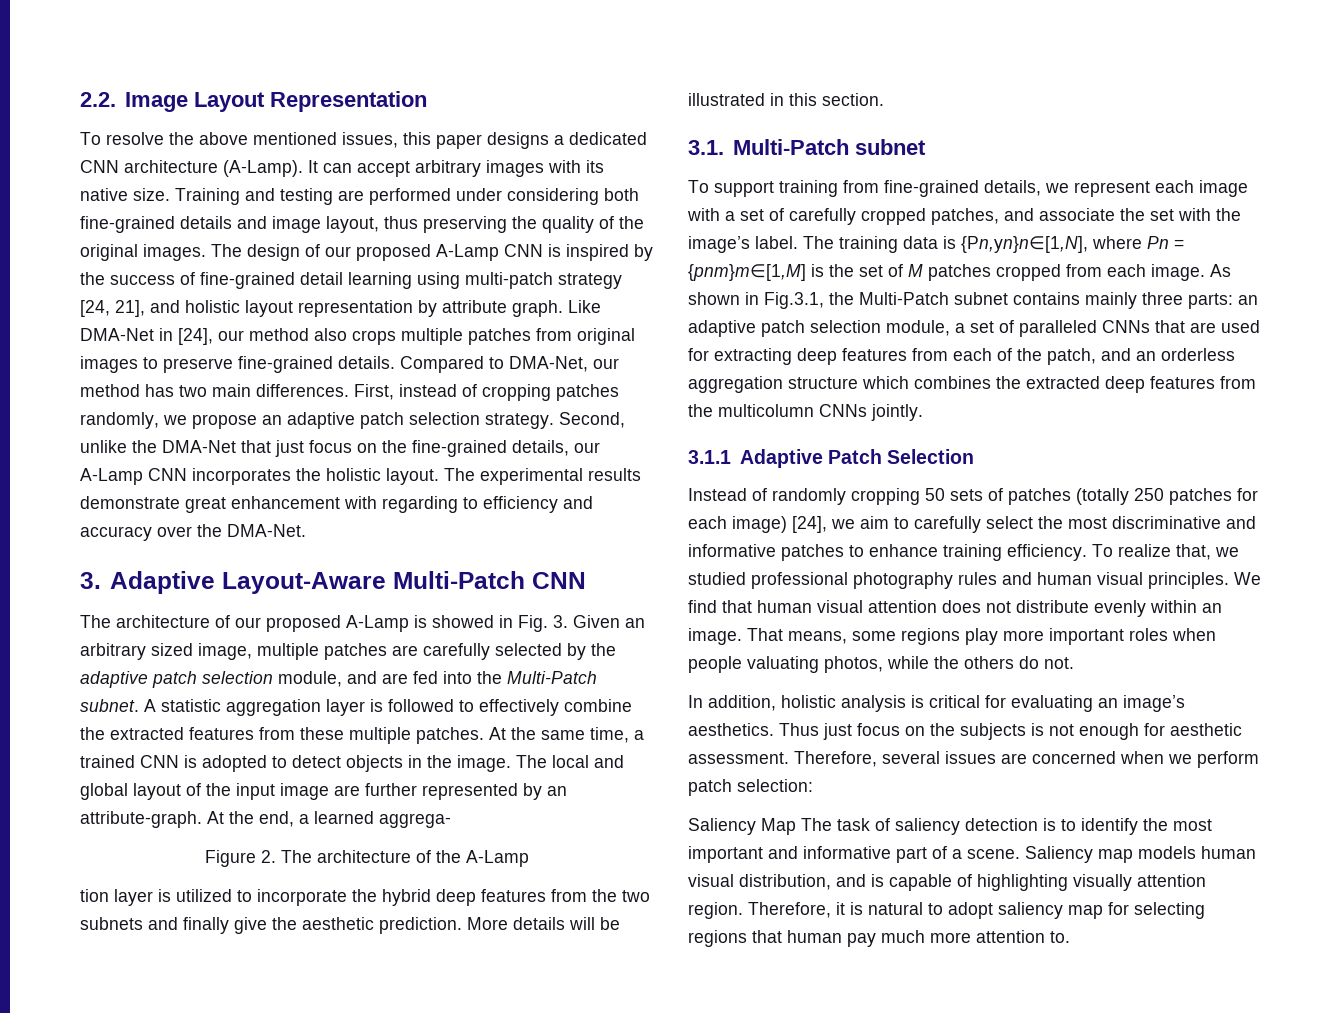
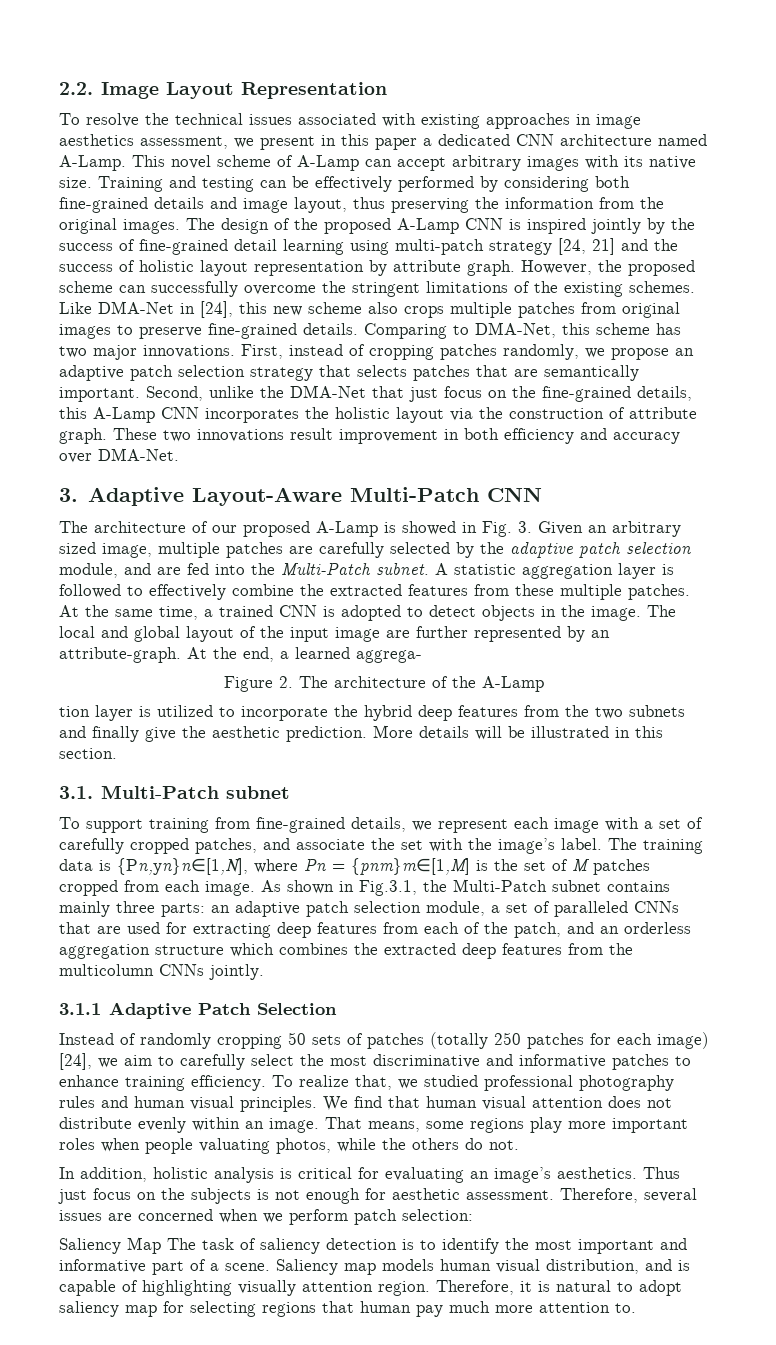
- To resolve the above mentioned issues, this paper designs a dedicated CNN architecture (A-Lamp). It can accept arbitrary images with its native size.
+ To resolve the technical issues associated with existing approaches in image aesthetics assessment, we present in this paper a dedicated CNN architecture named A-Lamp. This novel scheme of A-Lamp can accept arbitrary images with its native size.
- Training and testing are performed under considering both fine-grained details and image layout, thus preserving the quality of the original images.
+ Training and testing can be effectively performed by considering both fine-grained details and image layout, thus preserving the information from the original images.
- The design of our proposed A-Lamp CNN is inspired by the success of fine-grained detail learning using multi-patch strategy [24, 21], and holistic layout representation by attribute graph.
+ The design of the proposed A-Lamp CNN is inspired jointly by the success of fine-grained detail learning using multi-patch strategy [24, 21] and the success of holistic layout representation by attribute graph.
+ However, the proposed scheme can successfully overcome the stringent limitations of the existing schemes.
- Like DMA-Net in [24], our method also crops multiple patches from original images to preserve fine-grained details.
+ Like DMA-Net in [24], this new scheme also crops multiple patches from original images to preserve fine-grained details.
- Compared to DMA-Net, our method has two main differences.
+ Comparing to DMA-Net, this scheme has two major innovations.
- First, instead of cropping patches randomly, we propose an adaptive patch selection strategy.
+ First, instead of cropping patches randomly, we propose an adaptive patch selection strategy that selects patches that are semantically important.
- Second, unlike the DMA-Net that just focus on the fine-grained details, our A-Lamp CNN incorporates the holistic layout. The experimental results demonstrate great enhancement with regarding to efficiency and accuracy over the DMA-Net.
+ Second, unlike the DMA-Net that just focus on the fine-grained details, this A-Lamp CNN incorporates the holistic layout via the construction of attribute graph. These two innovations result improvement in both efficiency and accuracy over DMA-Net.

